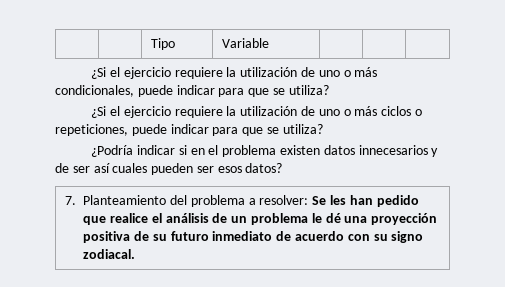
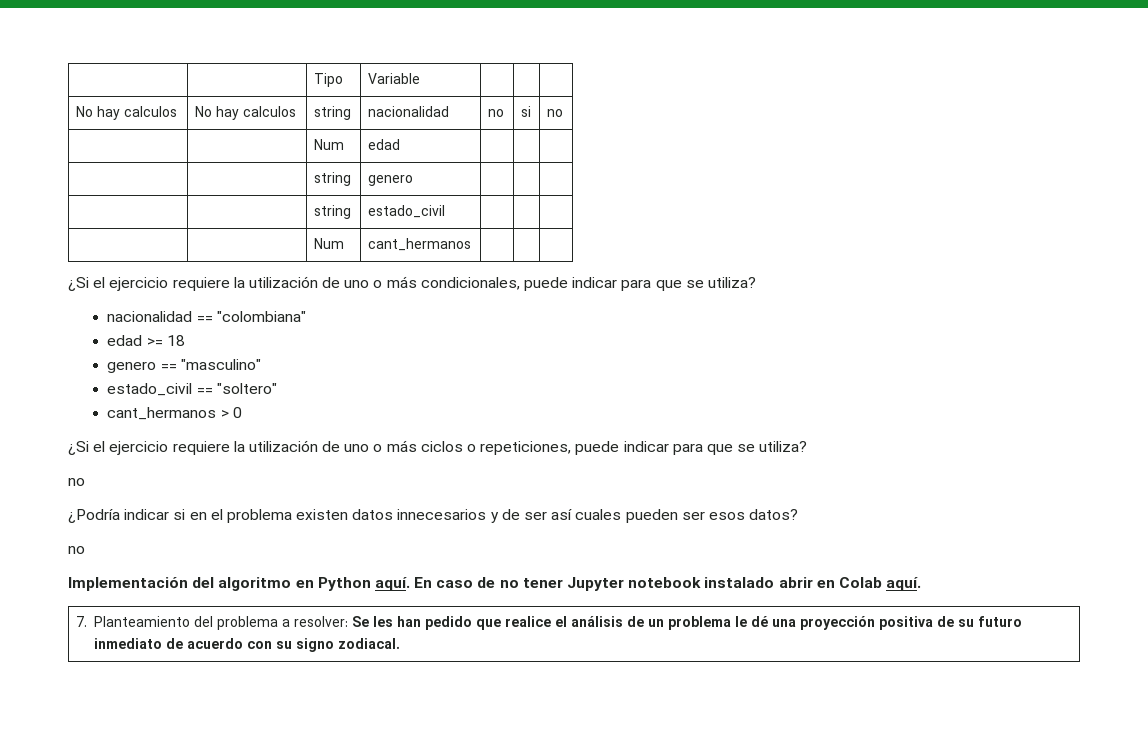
+ No hay calculos | No hay calculos | string | nacionalidad | no | si | no
+ | | Num | edad | | |
+ | | string | genero | | |
+ | | string | estado_civil | | |
+ | | Num | cant_hermanos | | |
+ nacionalidad == "colombiana"
+ edad >= 18
+ genero == "masculino"
+ estado_civil == "soltero"
+ cant_hermanos > 0
  ¿Si el ejercicio requiere la utilización de uno o más ciclos o repeticiones, puede indicar para que se utiliza?
+ no
  ¿Podría indicar si en el problema existen datos innecesarios y de ser así cuales pueden ser esos datos?
+ no
+ Implementación del algoritmo en Python aquí. En caso de no tener Jupyter notebook instalado abrir en Colab aquí.

